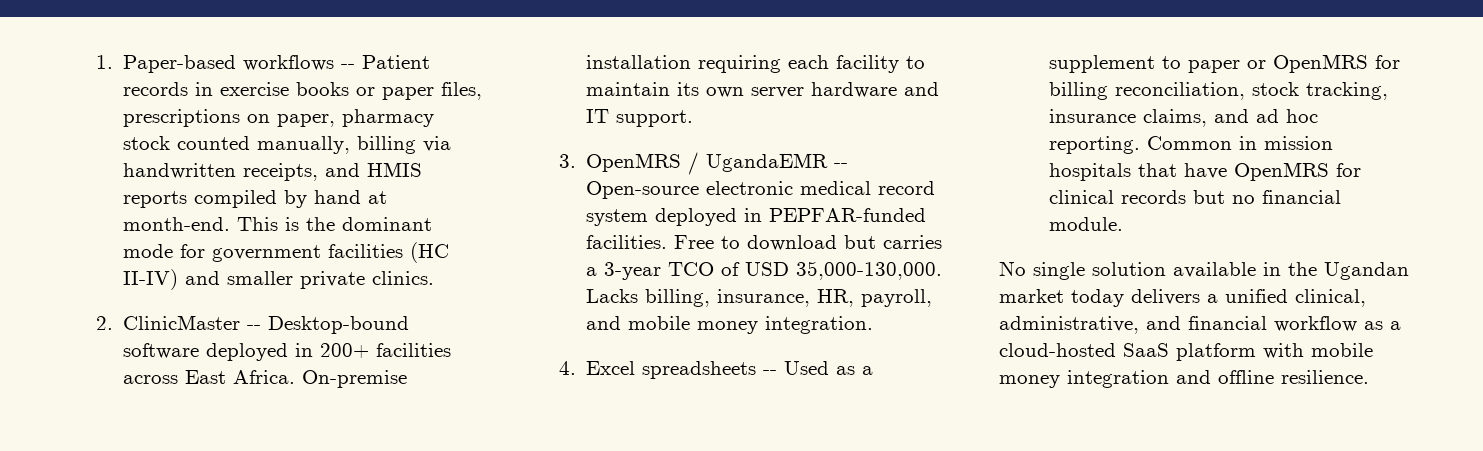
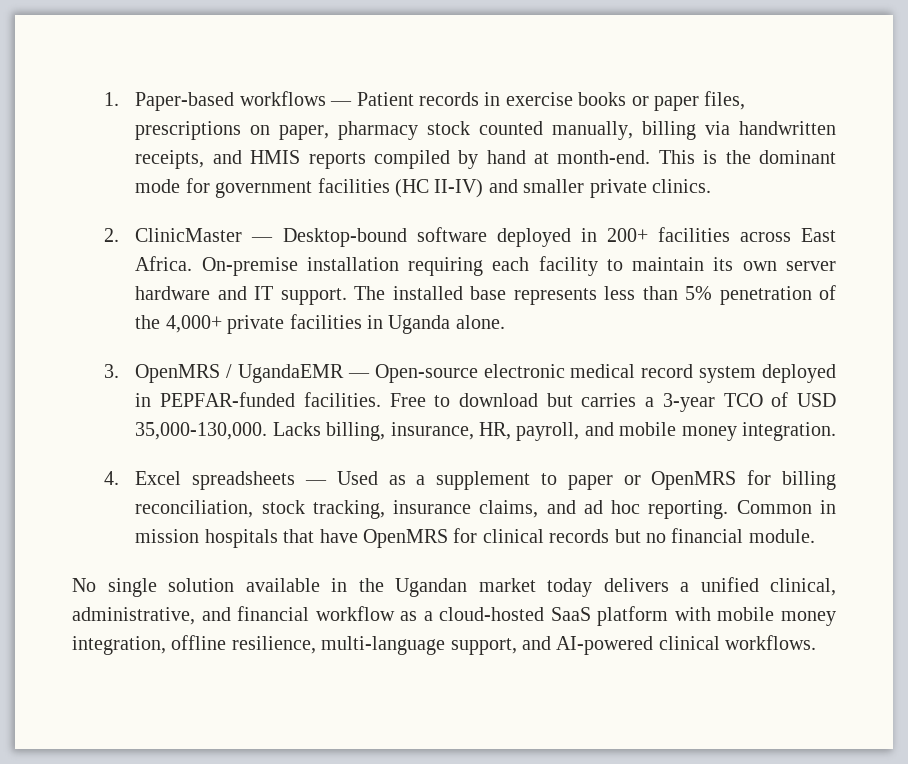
- 1. Paper-based workflows -- Patient records in exercise books or paper files, prescriptions on paper, pharmacy stock counted manually, billing via handwritten receipts, and HMIS reports compiled by hand at month-end.
+ 1. Paper-based workflows — Patient records in exercise books or paper files, prescriptions on paper, pharmacy stock counted manually, billing via handwritten receipts, and HMIS reports compiled by hand at month-end.
- 2. ClinicMaster -- Desktop-bound software deployed in 200+ facilities across East Africa.
+ 2. ClinicMaster — Desktop-bound software deployed in 200+ facilities across East Africa.
+ The installed base represents less than 5% penetration of the 4,000+ private facilities in Uganda alone.
- 3. OpenMRS / UgandaEMR -- Open-source electronic medical record system deployed in PEPFAR-funded facilities.
+ 3. OpenMRS / UgandaEMR — Open-source electronic medical record system deployed in PEPFAR-funded facilities.
- 4. Excel spreadsheets -- Used as a supplement to paper or OpenMRS for billing reconciliation, stock tracking, insurance claims, and ad hoc reporting.
+ 4. Excel spreadsheets — Used as a supplement to paper or OpenMRS for billing reconciliation, stock tracking, insurance claims, and ad hoc reporting.
- No single solution available in the Ugandan market today delivers a unified clinical, administrative, and financial workflow as a cloud-hosted SaaS platform with mobile money integration and offline resilience.
+ No single solution available in the Ugandan market today delivers a unified clinical, administrative, and financial workflow as a cloud-hosted SaaS platform with mobile money integration, offline resilience, multi-language support, and AI-powered clinical workflows.

